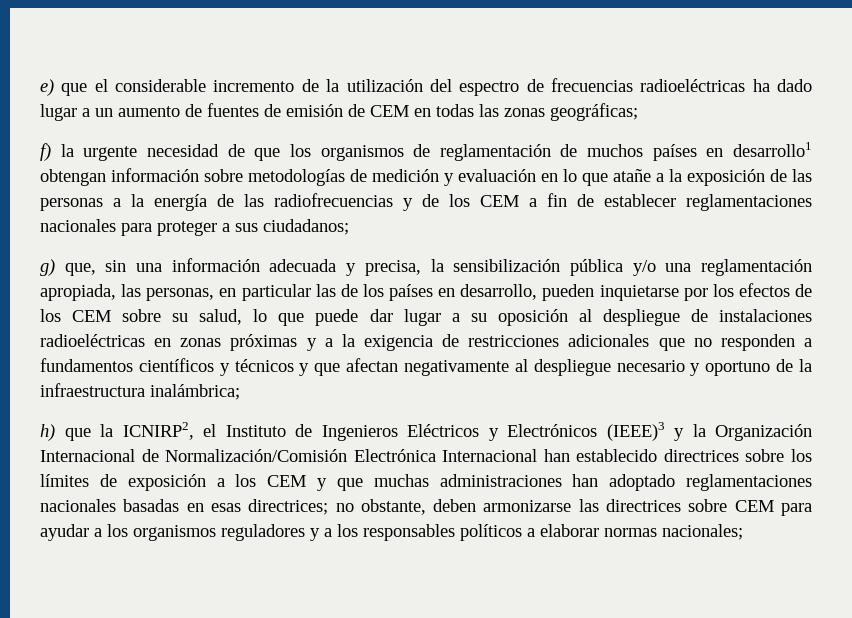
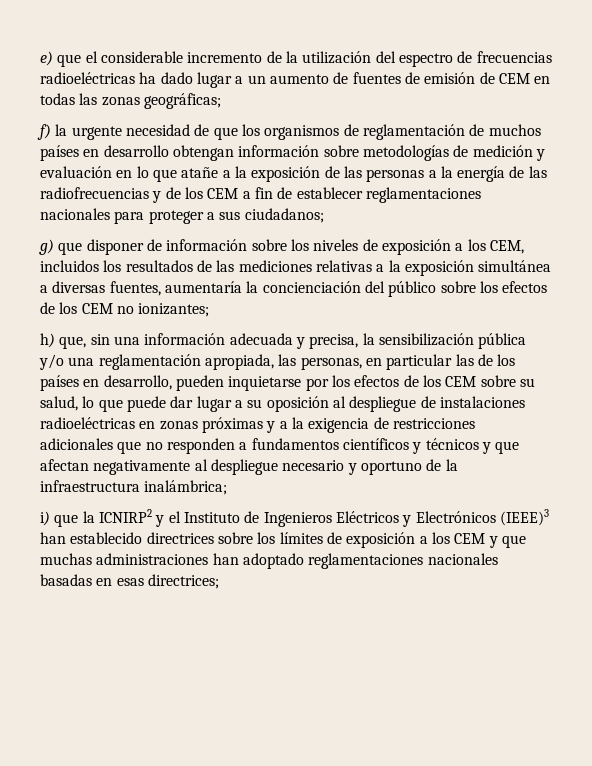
- f) la urgente necesidad de que los organismos de reglamentación de muchos países en desarrollo1 obtengan información sobre metodologías de medición y evaluación en lo que atañe a la exposición de las personas a la energía de las radiofrecuencias y de los CEM a fin de establecer reglamentaciones nacionales para proteger a sus ciudadanos;
+ f) la urgente necesidad de que los organismos de reglamentación de muchos países en desarrollo obtengan información sobre metodologías de medición y evaluación en lo que atañe a la exposición de las personas a la energía de las radiofrecuencias y de los CEM a fin de establecer reglamentaciones nacionales para proteger a sus ciudadanos;
- g) que, sin una información adecuada y precisa, la sensibilización pública y/o una reglamentación apropiada, las personas, en particular las de los países en desarrollo, pueden inquietarse por los efectos de los CEM sobre su salud, lo que puede dar lugar a su oposición al despliegue de instalaciones radioeléctricas en zonas próximas y a la exigencia de restricciones adicionales que no responden a fundamentos científicos y técnicos y que afectan negativamente al despliegue necesario y oportuno de la infraestructura inalámbrica;
+ g) que disponer de información sobre los niveles de exposición a los CEM, incluidos los resultados de las mediciones relativas a la exposición simultánea a diversas fuentes, aumentaría la concienciación del público sobre los efectos de los CEM no ionizantes;
+ h) que, sin una información adecuada y precisa, la sensibilización pública y/o una reglamentación apropiada, las personas, en particular las de los países en desarrollo, pueden inquietarse por los efectos de los CEM sobre su salud, lo que puede dar lugar a su oposición al despliegue de instalaciones radioeléctricas en zonas próximas y a la exigencia de restricciones adicionales que no responden a fundamentos científicos y técnicos y que afectan negativamente al despliegue necesario y oportuno de la infraestructura inalámbrica;
- h) que la ICNIRP2, el Instituto de Ingenieros Eléctricos y Electrónicos (IEEE)3 y la Organización Internacional de Normalización/Comisión Electrónica Internacional han establecido directrices sobre los límites de exposición a los CEM y que muchas administraciones han adoptado reglamentaciones nacionales basadas en esas directrices; no obstante, deben armonizarse las directrices sobre CEM para ayudar a los organismos reguladores y a los responsables políticos a elaborar normas nacionales;
+ i) que la ICNIRP2 y el Instituto de Ingenieros Eléctricos y Electrónicos (IEEE)3 han establecido directrices sobre los límites de exposición a los CEM y que muchas administraciones han adoptado reglamentaciones nacionales basadas en esas directrices;

